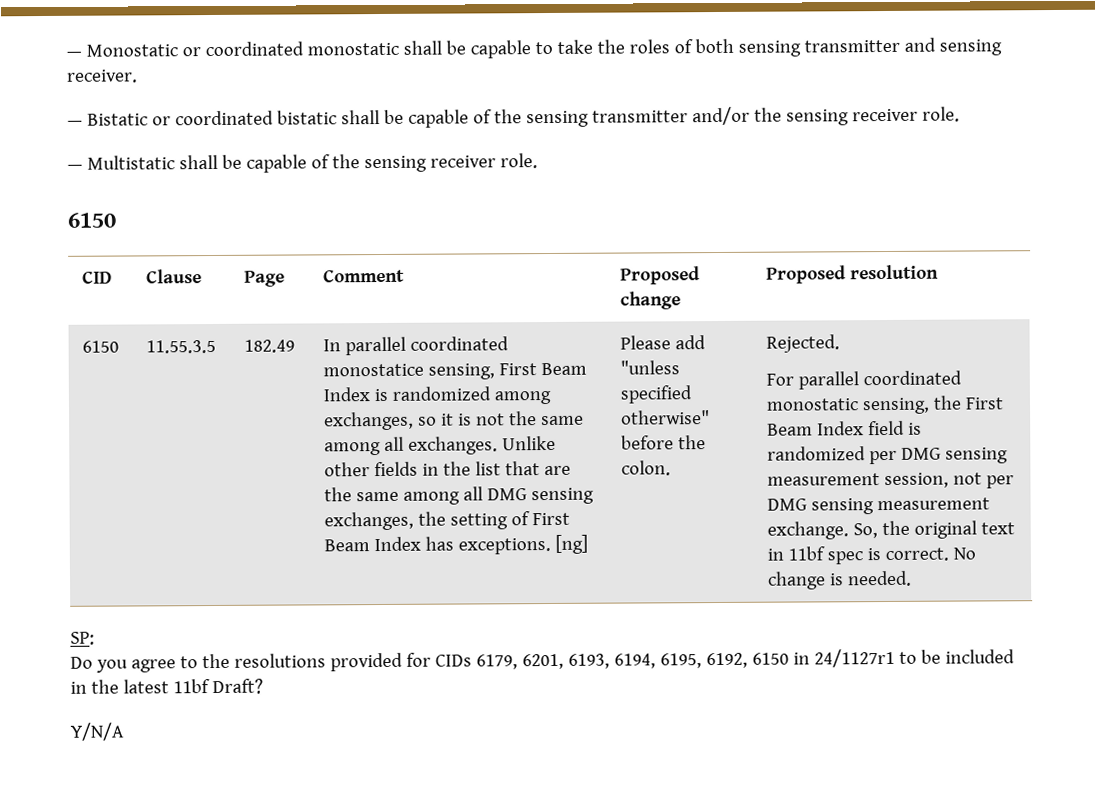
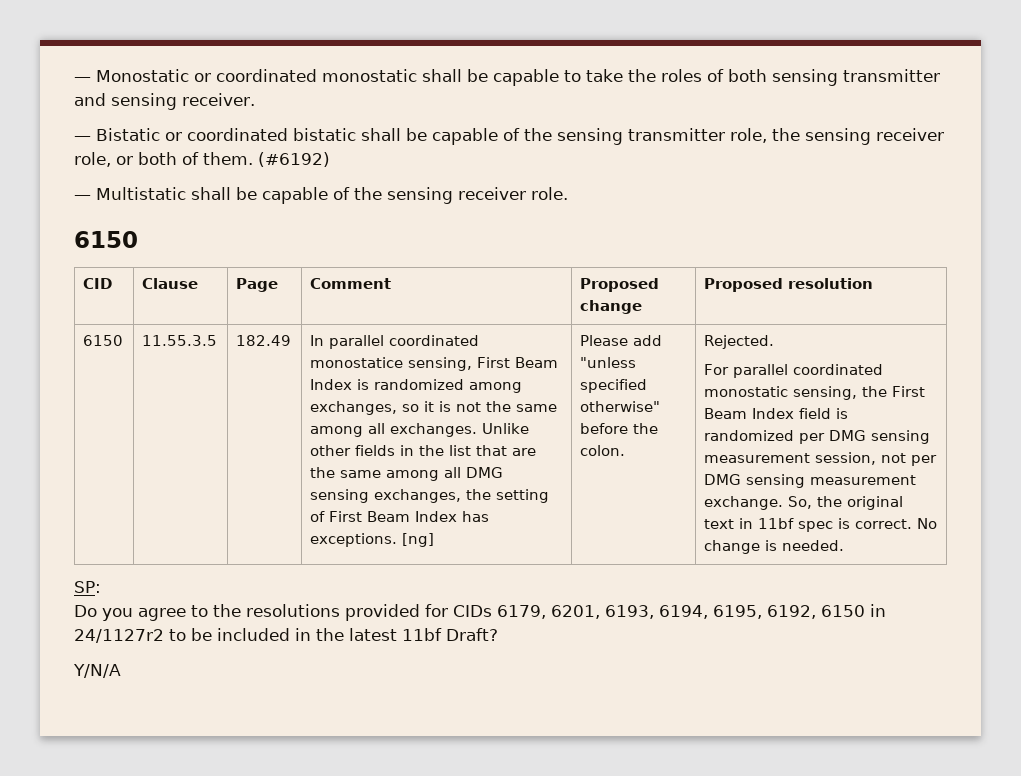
- — Bistatic or coordinated bistatic shall be capable of the sensing transmitter and/or the sensing receiver role.
+ — Bistatic or coordinated bistatic shall be capable of the sensing transmitter role, the sensing receiver role, or both of them. (#6192)
- Do you agree to the resolutions provided for CIDs 6179, 6201, 6193, 6194, 6195, 6192, 6150 in 24/1127r1 to be included in the latest 11bf Draft?
+ Do you agree to the resolutions provided for CIDs 6179, 6201, 6193, 6194, 6195, 6192, 6150 in 24/1127r2 to be included in the latest 11bf Draft?

